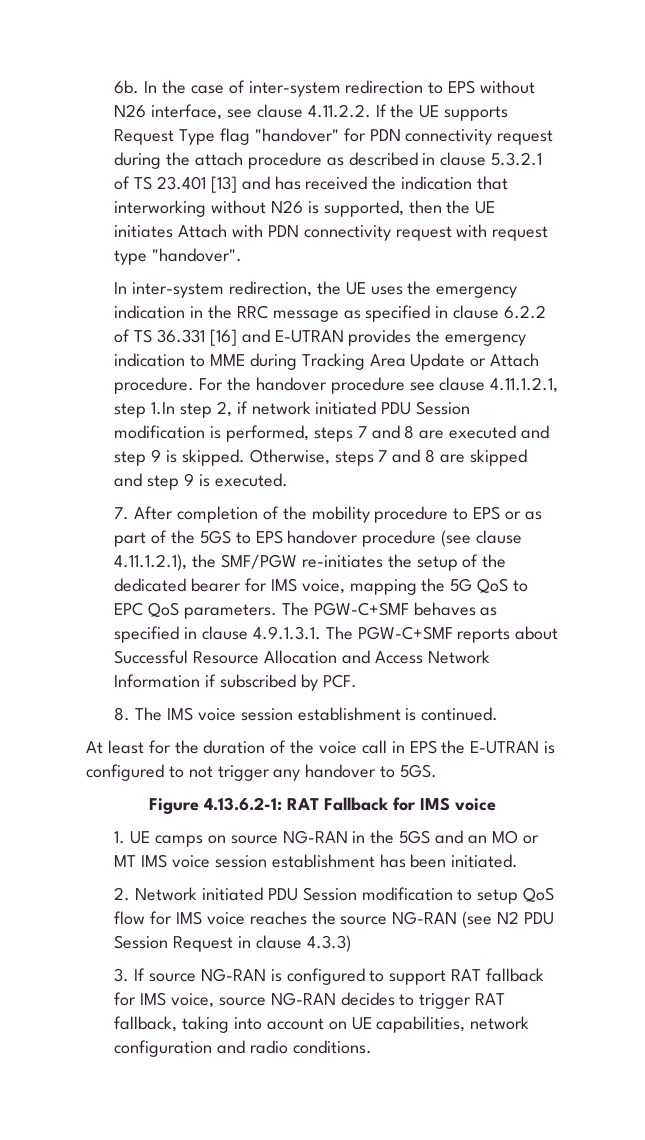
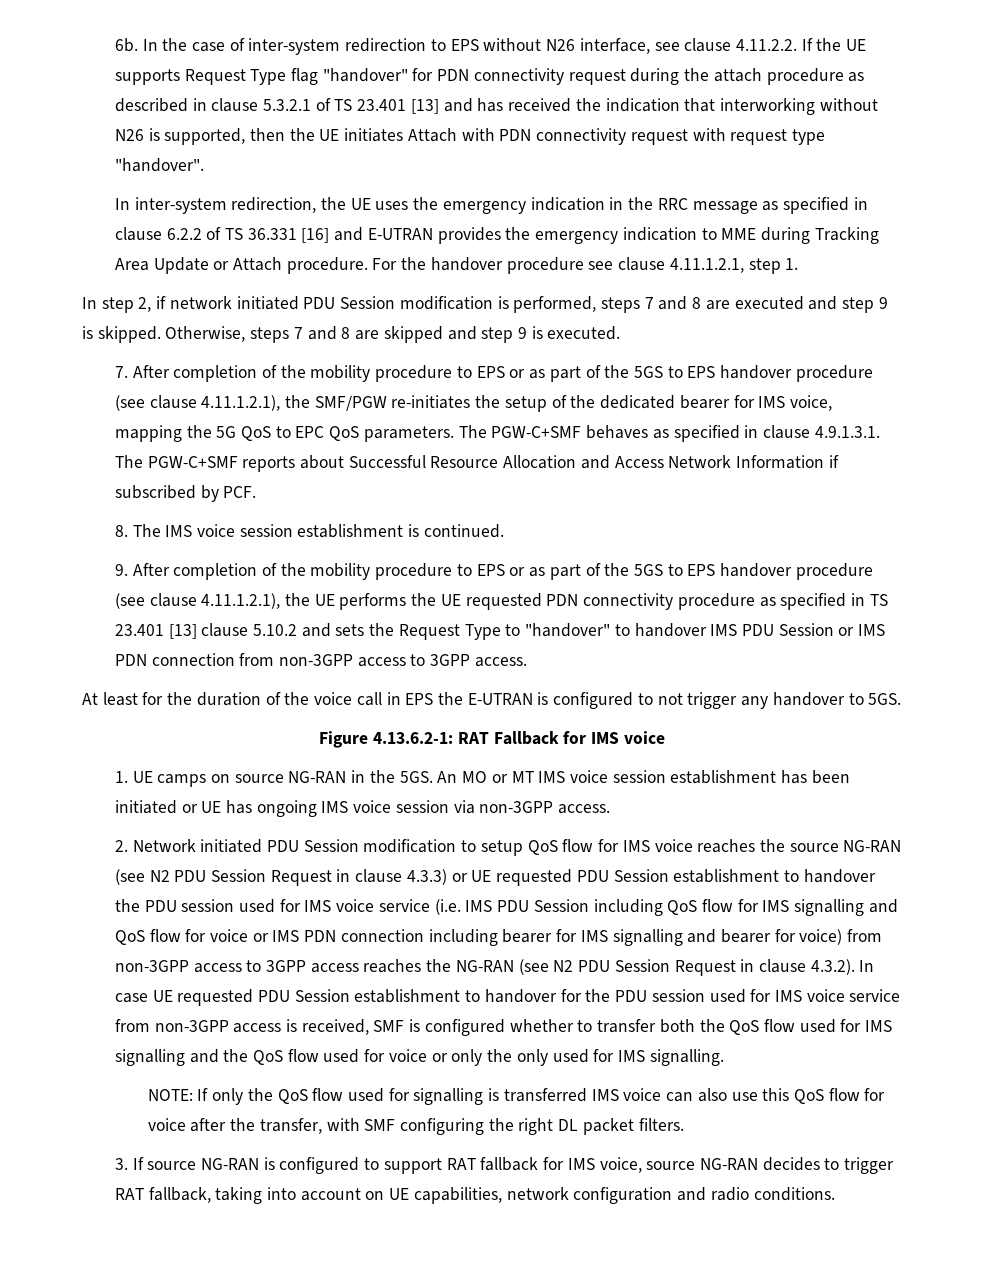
- For the handover procedure see clause 4.11.1.2.1, step 1.In step 2, if network initiated PDU Session modification is performed, steps 7 and 8 are executed and step 9 is skipped.
+ For the handover procedure see clause 4.11.1.2.1, step 1.
+ In step 2, if network initiated PDU Session modification is performed, steps 7 and 8 are executed and step 9 is skipped.
+ 9. After completion of the mobility procedure to EPS or as part of the 5GS to EPS handover procedure (see clause 4.11.1.2.1), the UE performs the UE requested PDN connectivity procedure as specified in TS 23.401 [13] clause 5.10.2 and sets the Request Type to "handover" to handover IMS PDU Session or IMS PDN connection from non-3GPP access to 3GPP access.
- 1. UE camps on source NG-RAN in the 5GS and an MO or MT IMS voice session establishment has been initiated.
+ 1. UE camps on source NG-RAN in the 5GS. An MO or MT IMS voice session establishment has been initiated or UE has ongoing IMS voice session via non-3GPP access.
- 2. Network initiated PDU Session modification to setup QoS flow for IMS voice reaches the source NG-RAN (see N2 PDU Session Request in clause 4.3.3)
+ 2. Network initiated PDU Session modification to setup QoS flow for IMS voice reaches the source NG-RAN (see N2 PDU Session Request in clause 4.3.3) or UE requested PDU Session establishment to handover the PDU session used for IMS voice service (i.e. IMS PDU Session including QoS flow for IMS signalling and QoS flow for voice or IMS PDN connection including bearer for IMS signalling and bearer for voice) from non-3GPP access to 3GPP access reaches the NG-RAN (see N2 PDU Session Request in clause 4.3.2). In case UE requested PDU Session establishment to handover for the PDU session used for IMS voice service from non-3GPP access is received, SMF is configured whether to transfer both the QoS flow used for IMS signalling and the QoS flow used for voice or only the only used for IMS signalling.
+ NOTE: If only the QoS flow used for signalling is transferred IMS voice can also use this QoS flow for voice after the transfer, with SMF configuring the right DL packet filters.

